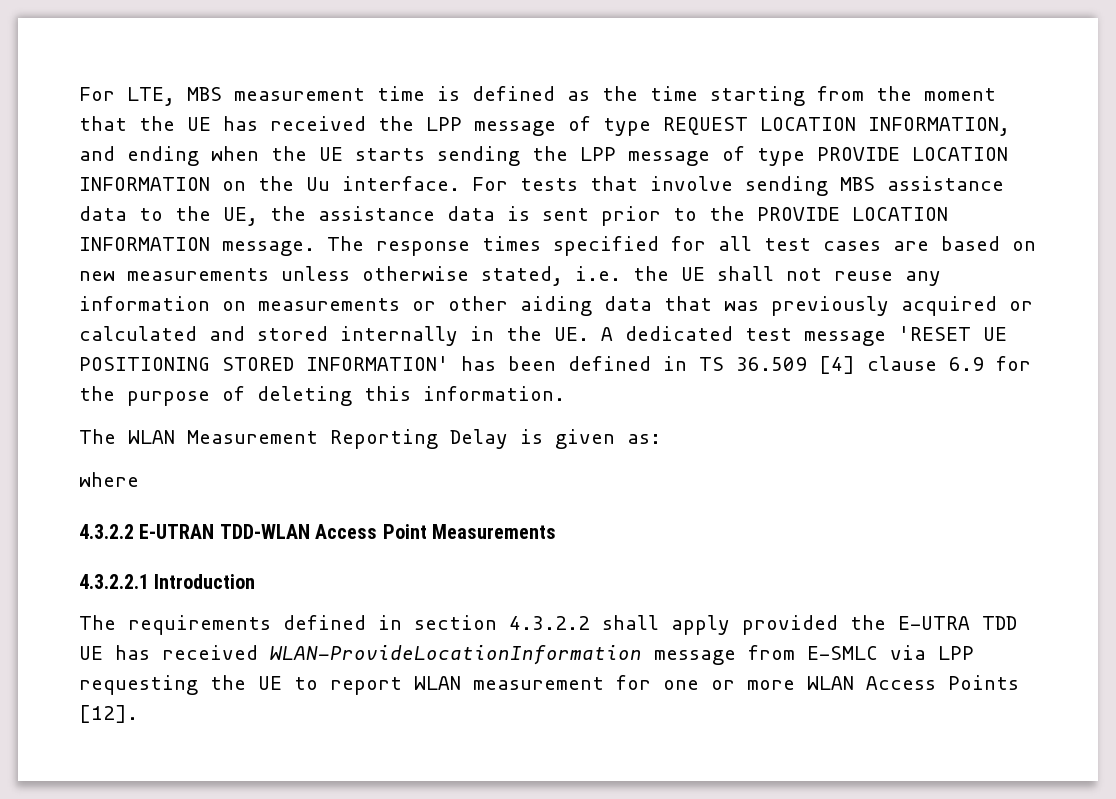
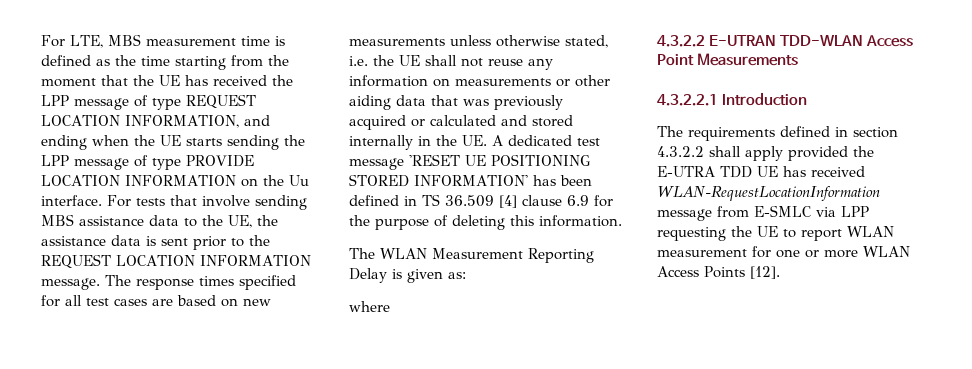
- For tests that involve sending MBS assistance data to the UE, the assistance data is sent prior to the PROVIDE LOCATION INFORMATION message.
+ For tests that involve sending MBS assistance data to the UE, the assistance data is sent prior to the REQUEST LOCATION INFORMATION message.
- The requirements defined in section 4.3.2.2 shall apply provided the E-UTRA TDD UE has received WLAN-ProvideLocationInformation message from E-SMLC via LPP requesting the UE to report WLAN measurement for one or more WLAN Access Points [12].
+ The requirements defined in section 4.3.2.2 shall apply provided the E-UTRA TDD UE has received WLAN-RequestLocationInformation message from E-SMLC via LPP requesting the UE to report WLAN measurement for one or more WLAN Access Points [12].

